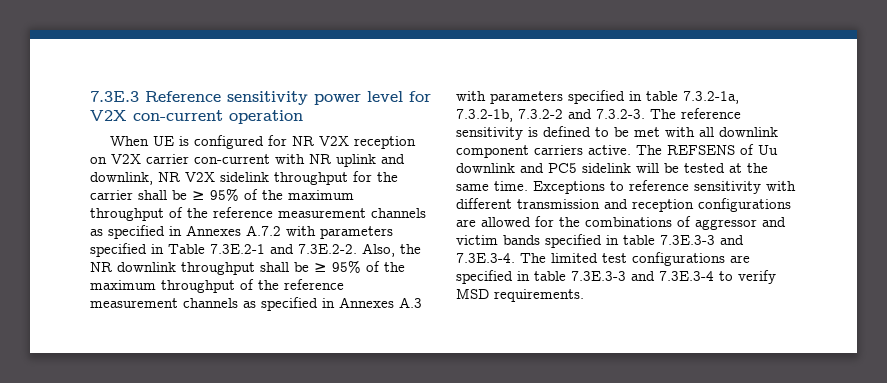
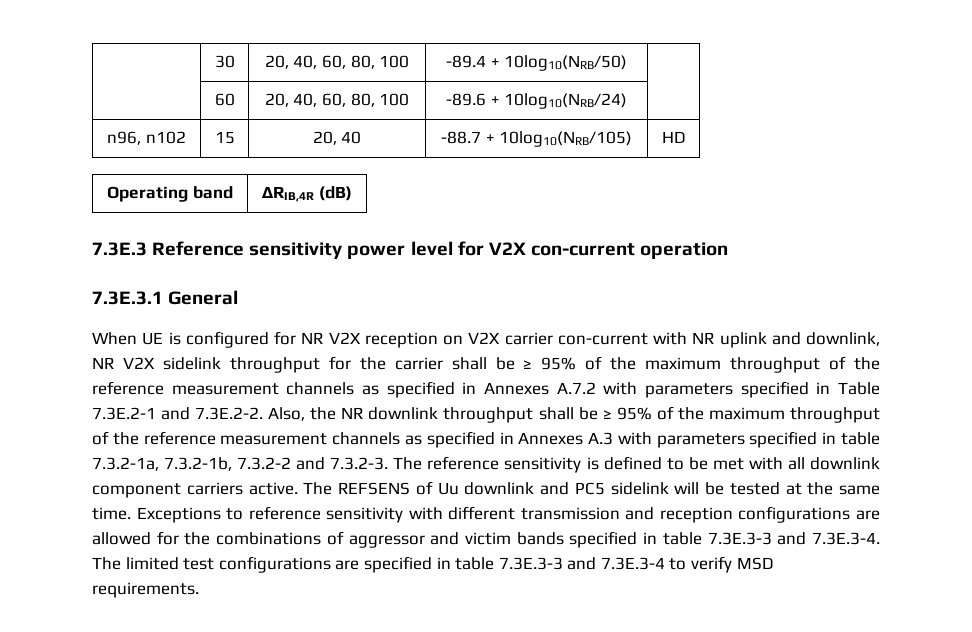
+ | 30 | 20, 40, 60, 80, 100 | -89.4 + 10log10(NRB/50) |
+ | 60 | 20, 40, 60, 80, 100 | -89.6 + 10log10(NRB/24) |
+ n96, n102 | 15 | 20, 40 | -88.7 + 10log10(NRB/105) | HD
+ Operating band | ΔRIB,4R (dB)
+ 7.3E.3.1 General

